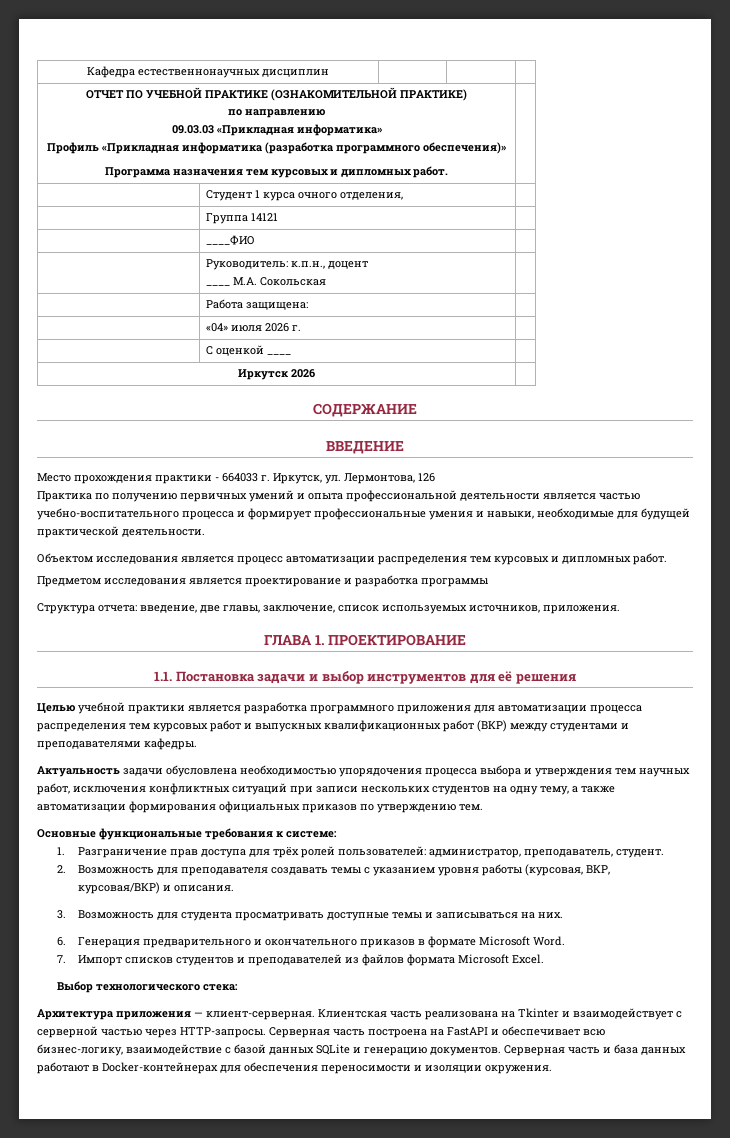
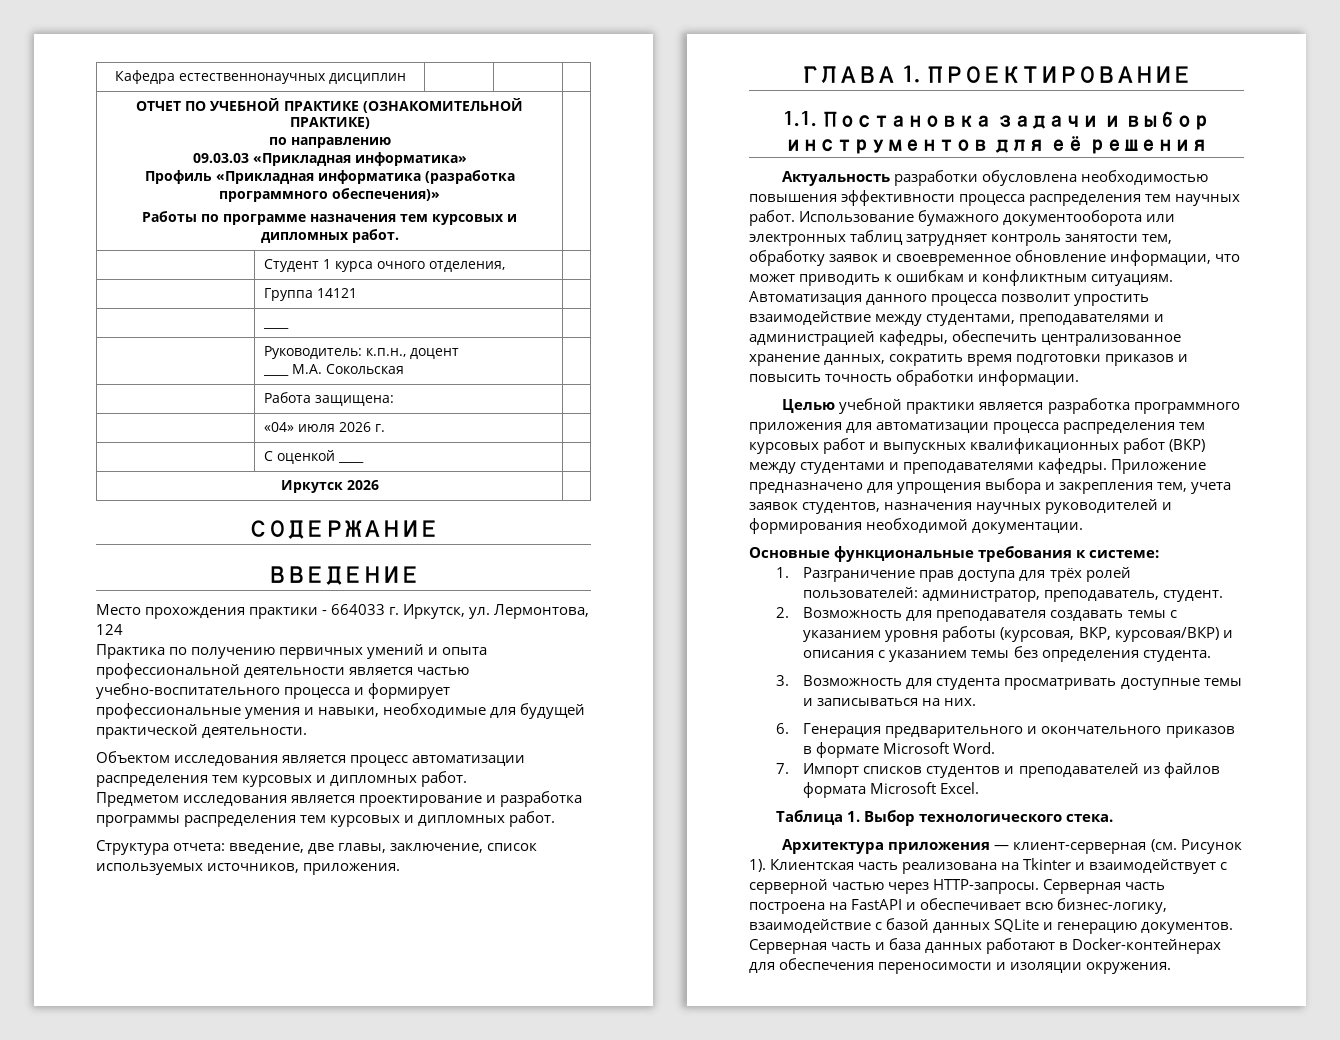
  ОТЧЕТ ПО УЧЕБНОЙ ПРАКТИКЕ (ОЗНАКОМИТЕЛЬНОЙ ПРАКТИКЕ)
  по направлению
  09.03.03 «Прикладная информатика»
  Профиль «Прикладная информатика (разработка программного обеспечения)»
- Программа назначения тем курсовых и дипломных работ. |
+ Работы по программе назначения тем курсовых и дипломных работ. |
- | ____ФИО |
+ | ____ |
- Место прохождения практики - 664033 г. Иркутск, ул. Лермонтова, 126
+ Место прохождения практики - 664033 г. Иркутск, ул. Лермонтова, 124
- Предметом исследования является проектирование и разработка программы
+ Предметом исследования является проектирование и разработка программы распределения тем курсовых и дипломных работ.
+ Актуальность разработки обусловлена необходимостью повышения эффективности процесса распределения тем научных работ. Использование бумажного документооборота или электронных таблиц затрудняет контроль занятости тем, обработку заявок и своевременное обновление информации, что может приводить к ошибкам и конфликтным ситуациям. Автоматизация данного процесса позволит упростить взаимодействие между студентами, преподавателями и администрацией кафедры, обеспечить централизованное хранение данных, сократить время подготовки приказов и повысить точность обработки информации.
- Целью учебной практики является разработка программного приложения для автоматизации процесса распределения тем курсовых работ и выпускных квалификационных работ (ВКР) между студентами и преподавателями кафедры.
- Актуальность задачи обусловлена необходимостью упорядочения процесса выбора и утверждения тем научных работ, исключения конфликтных ситуаций при записи нескольких студентов на одну тему, а также автоматизации формирования официальных приказов по утверждению тем.
+ Целью учебной практики является разработка программного приложения для автоматизации процесса распределения тем курсовых работ и выпускных квалификационных работ (ВКР) между студентами и преподавателями кафедры. Приложение предназначено для упрощения выбора и закрепления тем, учета заявок студентов, назначения научных руководителей и формирования необходимой документации.
- 2. Возможность для преподавателя создавать темы с указанием уровня работы (курсовая, ВКР, курсовая/ВКР) и описания.
+ 2. Возможность для преподавателя создавать темы с указанием уровня работы (курсовая, ВКР, курсовая/ВКР) и описания с указанием темы без определения студента.
- Выбор технологического стека:
+ Таблица 1. Выбор технологического стека.
- Архитектура приложения — клиент-серверная.
+ Архитектура приложения — клиент-серверная (см. Рисунок 1).

